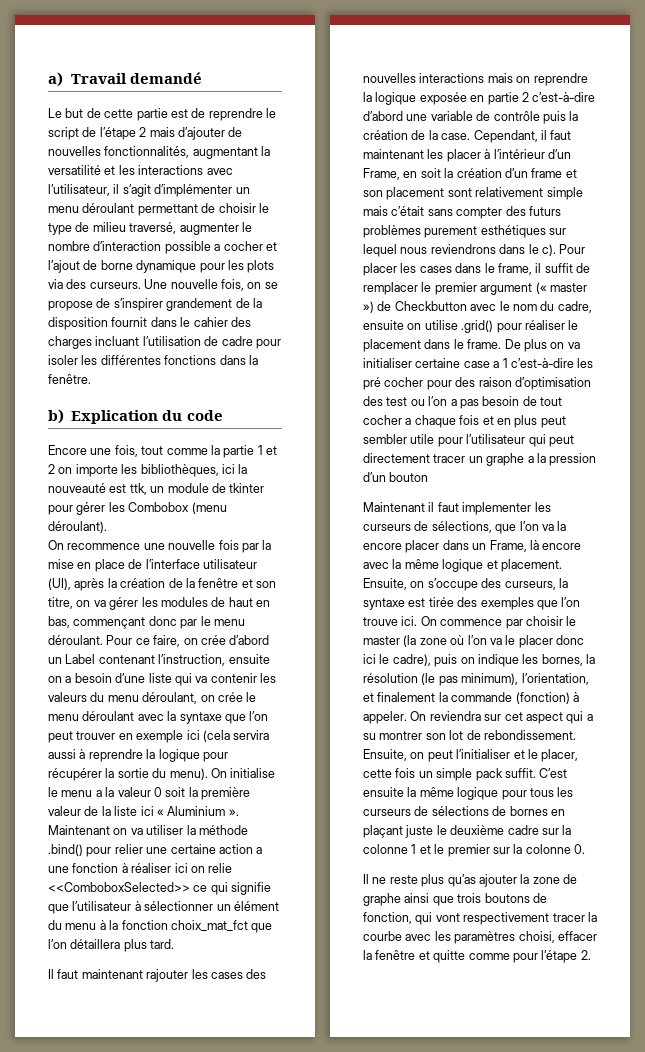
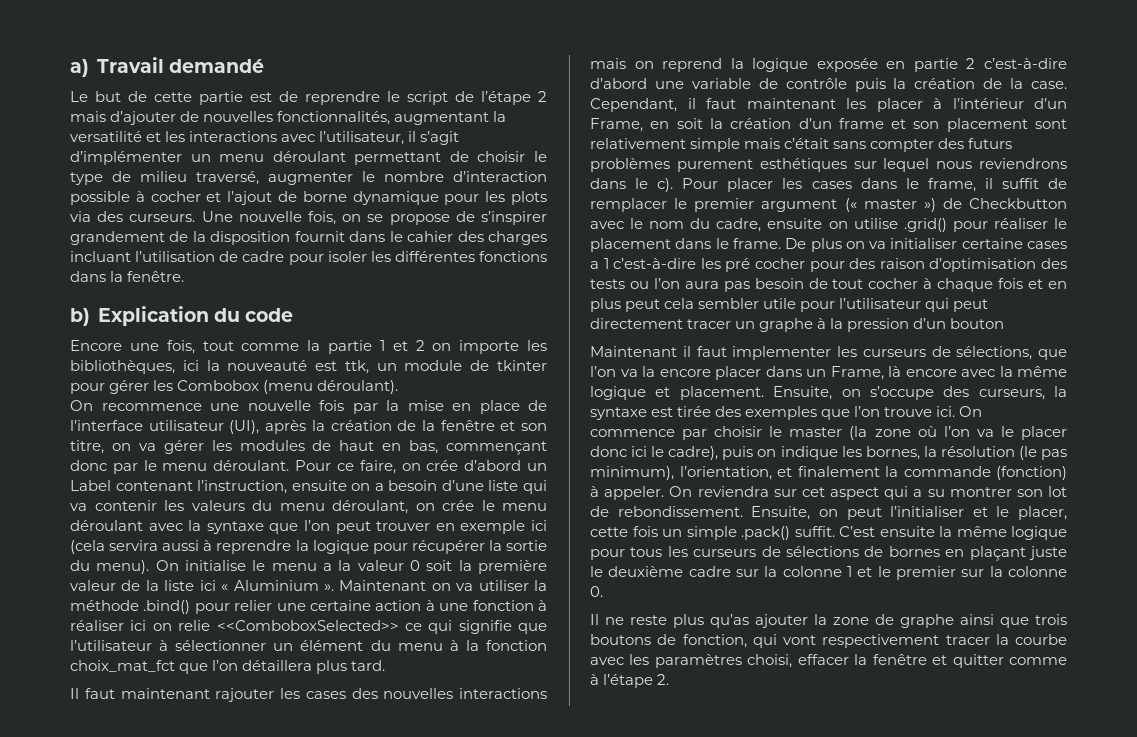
- Le but de cette partie est de reprendre le script de l’étape 2 mais d’ajouter de nouvelles fonctionnalités, augmentant la versatilité et les interactions avec l’utilisateur, il s’agit d’implémenter un menu déroulant permettant de choisir le type de milieu traversé, augmenter le nombre d’interaction possible a cocher et l’ajout de borne dynamique pour les plots via des curseurs.
+ Le but de cette partie est de reprendre le script de l’étape 2 mais d’ajouter de nouvelles fonctionnalités, augmentant la versatilité et les interactions avec l’utilisateur, il s’agit d’implémenter un menu déroulant permettant de choisir le type de milieu traversé, augmenter le nombre d’interaction possible à cocher et l’ajout de borne dynamique pour les plots via des curseurs.
- Maintenant on va utiliser la méthode .bind() pour relier une certaine action a une fonction à réaliser ici on relie <<ComboboxSelected>> ce qui signifie que l’utilisateur à sélectionner un élément du menu à la fonction choix_mat_fct que l’on détaillera plus tard.
+ Maintenant on va utiliser la méthode .bind() pour relier une certaine action à une fonction à réaliser ici on relie <<ComboboxSelected>> ce qui signifie que l’utilisateur à sélectionner un élément du menu à la fonction choix_mat_fct que l’on détaillera plus tard.
- Il faut maintenant rajouter les cases des nouvelles interactions mais on reprendre la logique exposée en partie 2 c’est-à-dire d’abord une variable de contrôle puis la création de la case.
+ Il faut maintenant rajouter les cases des nouvelles interactions mais on reprend la logique exposée en partie 2 c’est-à-dire d’abord une variable de contrôle puis la création de la case.
- De plus on va initialiser certaine case a 1 c’est-à-dire les pré cocher pour des raison d’optimisation des test ou l’on a pas besoin de tout cocher a chaque fois et en plus peut sembler utile pour l’utilisateur qui peut directement tracer un graphe a la pression d’un bouton
+ De plus on va initialiser certaine cases a 1 c’est-à-dire les pré cocher pour des raison d’optimisation des tests ou l’on aura pas besoin de tout cocher à chaque fois et en plus peut cela sembler utile pour l’utilisateur qui peut directement tracer un graphe à la pression d’un bouton
- Ensuite, on peut l’initialiser et le placer, cette fois un simple pack suffit.
+ Ensuite, on peut l’initialiser et le placer, cette fois un simple .pack() suffit.
- Il ne reste plus qu’as ajouter la zone de graphe ainsi que trois boutons de fonction, qui vont respectivement tracer la courbe avec les paramètres choisi, effacer la fenêtre et quitte comme pour l’étape 2.
+ Il ne reste plus qu’as ajouter la zone de graphe ainsi que trois boutons de fonction, qui vont respectivement tracer la courbe avec les paramètres choisi, effacer la fenêtre et quitter comme à l’étape 2.

